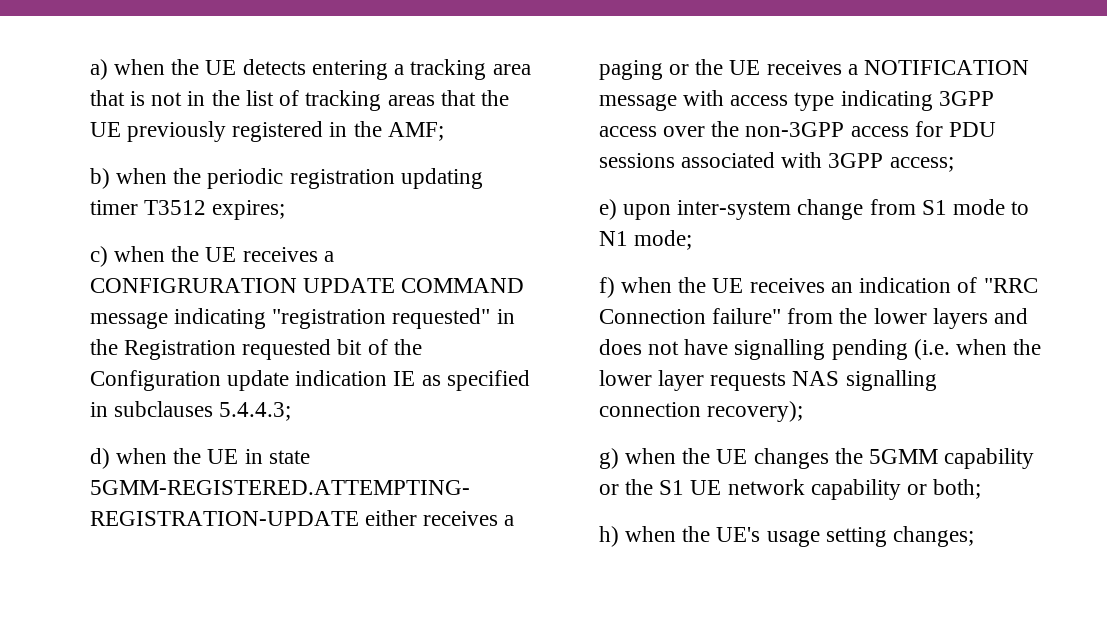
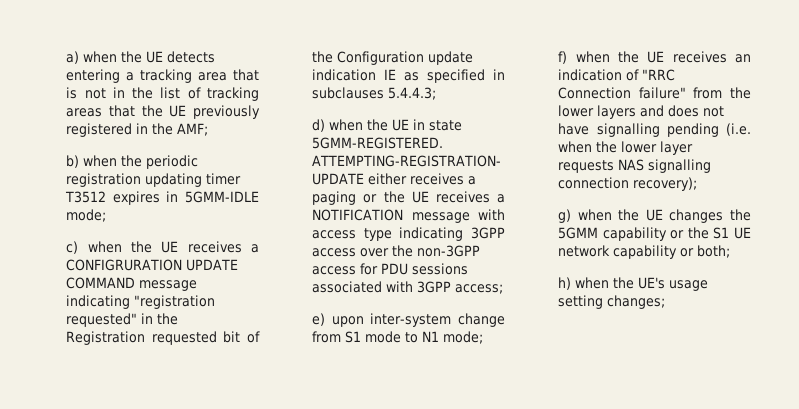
- b) when the periodic registration updating timer T3512 expires;
+ b) when the periodic registration updating timer T3512 expires in 5GMM-IDLE mode;

